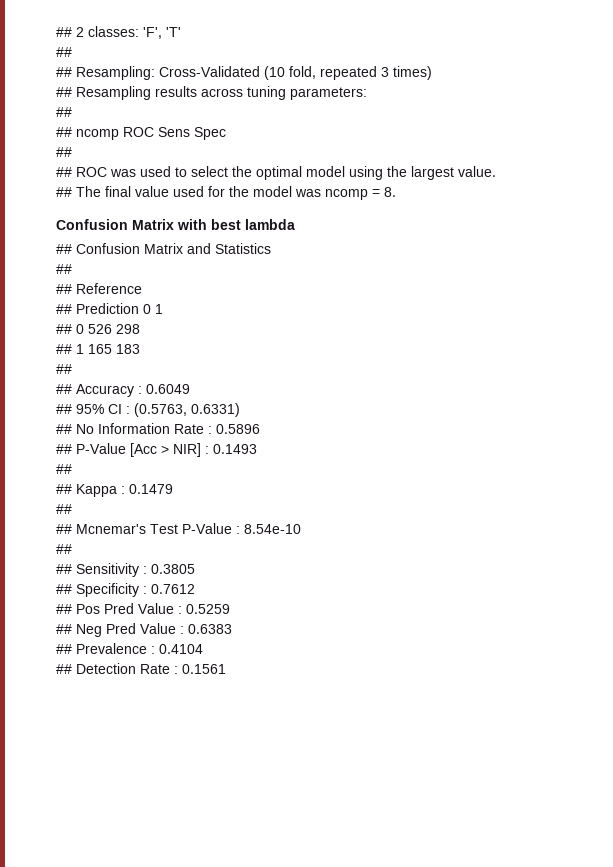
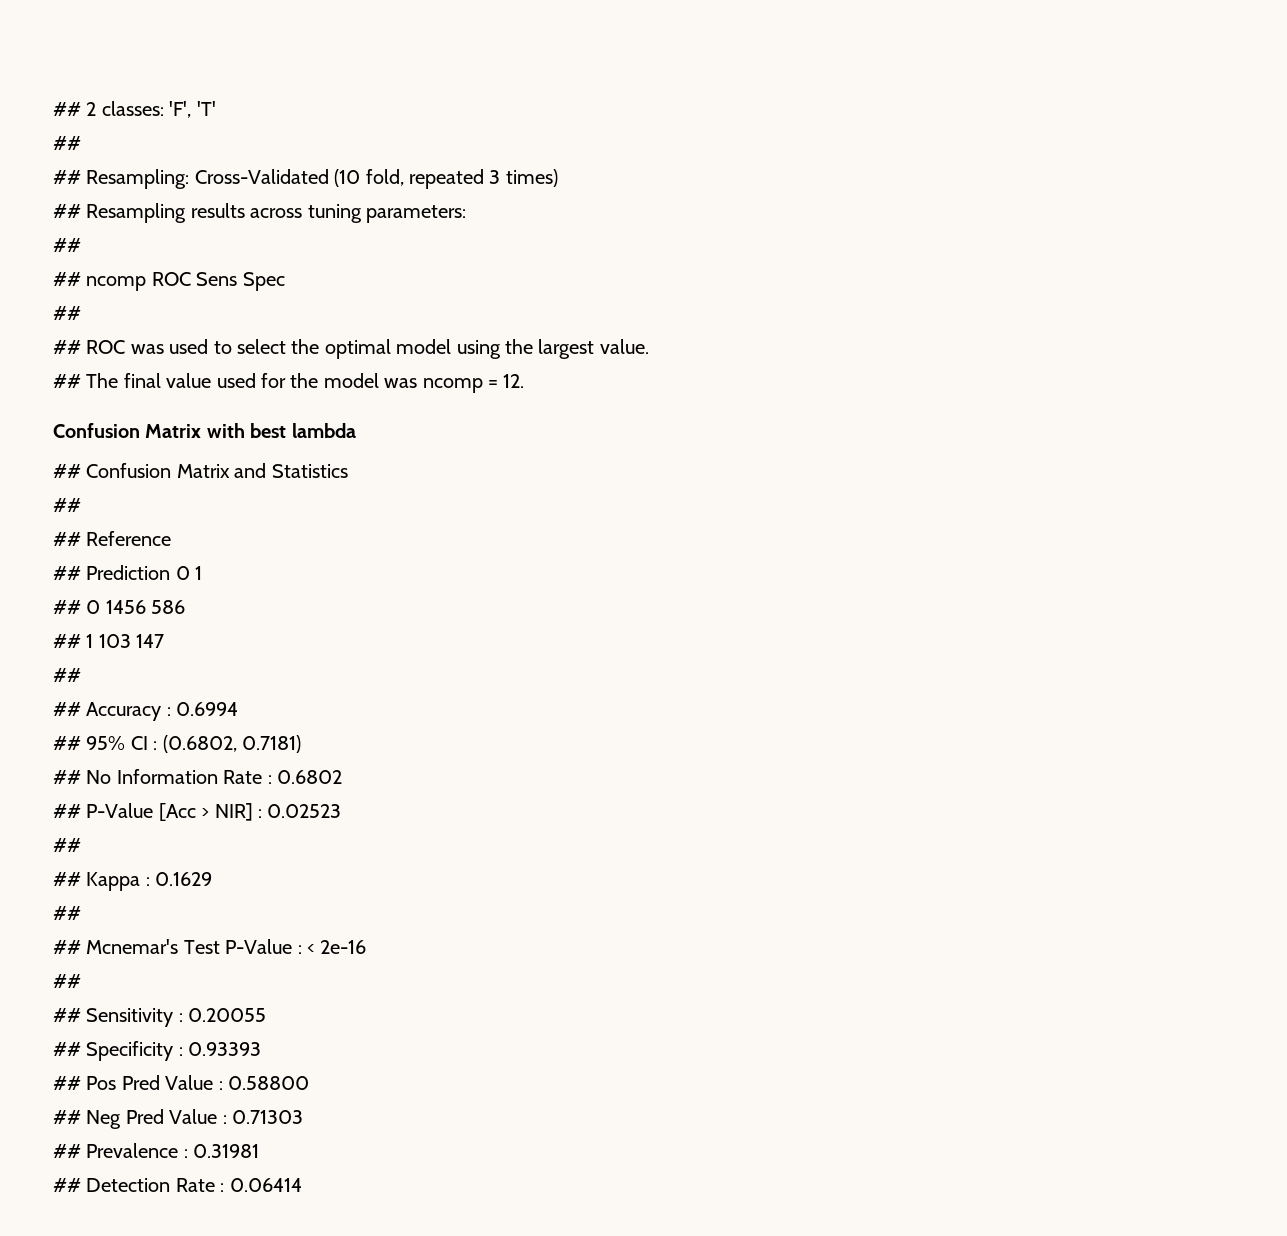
- ## The final value used for the model was ncomp = 8.
+ ## The final value used for the model was ncomp = 12.
- ## 0 526 298
+ ## 0 1456 586
- ## 1 165 183
+ ## 1 103 147
- ## Accuracy : 0.6049
+ ## Accuracy : 0.6994
- ## 95% CI : (0.5763, 0.6331)
+ ## 95% CI : (0.6802, 0.7181)
- ## No Information Rate : 0.5896
+ ## No Information Rate : 0.6802
- ## P-Value [Acc > NIR] : 0.1493
+ ## P-Value [Acc > NIR] : 0.02523
- ## Kappa : 0.1479
+ ## Kappa : 0.1629
- ## Mcnemar's Test P-Value : 8.54e-10
+ ## Mcnemar's Test P-Value : < 2e-16
- ## Sensitivity : 0.3805
+ ## Sensitivity : 0.20055
- ## Specificity : 0.7612
+ ## Specificity : 0.93393
- ## Pos Pred Value : 0.5259
+ ## Pos Pred Value : 0.58800
- ## Neg Pred Value : 0.6383
+ ## Neg Pred Value : 0.71303
- ## Prevalence : 0.4104
+ ## Prevalence : 0.31981
- ## Detection Rate : 0.1561
+ ## Detection Rate : 0.06414

